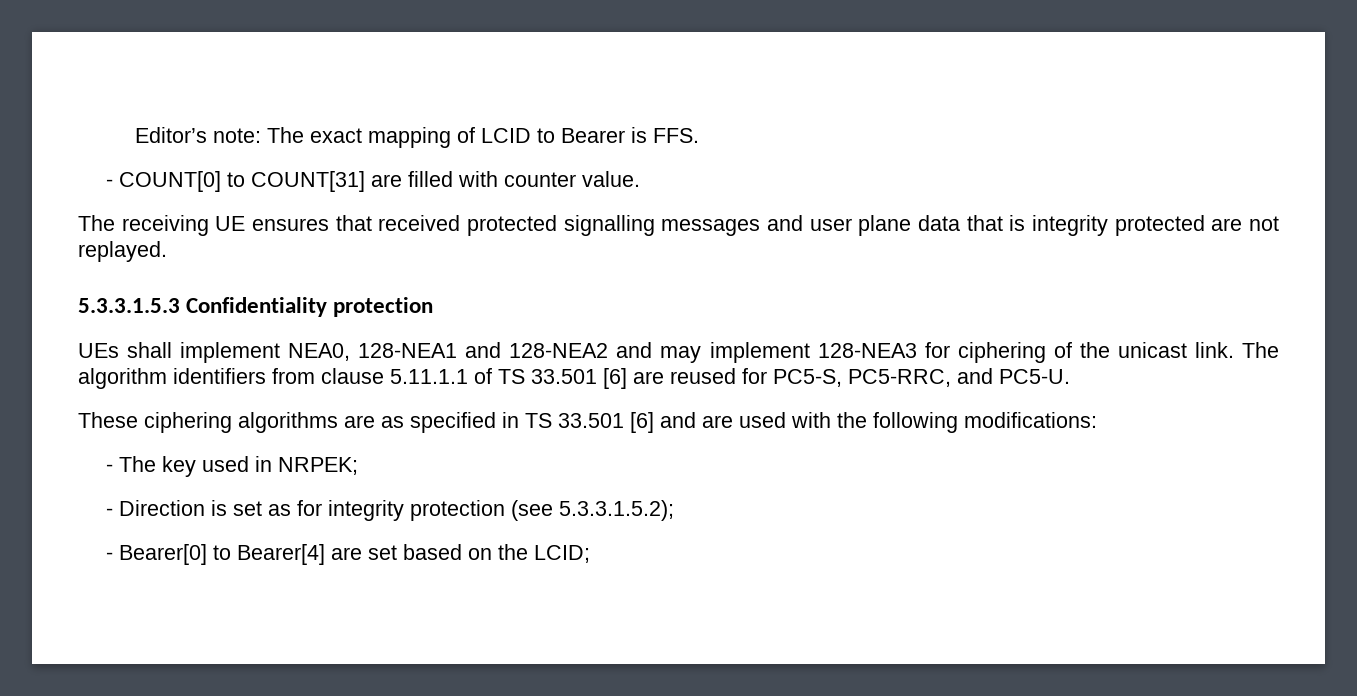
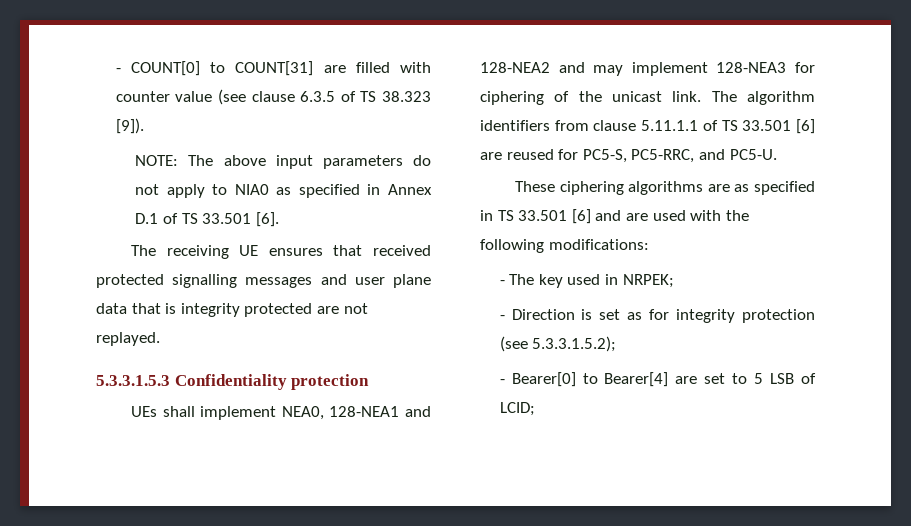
- Editor’s note: The exact mapping of LCID to Bearer is FFS.
- - COUNT[0] to COUNT[31] are filled with counter value.
+ - COUNT[0] to COUNT[31] are filled with counter value (see clause 6.3.5 of TS 38.323 [9]).
+ NOTE: The above input parameters do not apply to NIA0 as specified in Annex D.1 of TS 33.501 [6].
- - Bearer[0] to Bearer[4] are set based on the LCID;
+ - Bearer[0] to Bearer[4] are set to 5 LSB of LCID;

